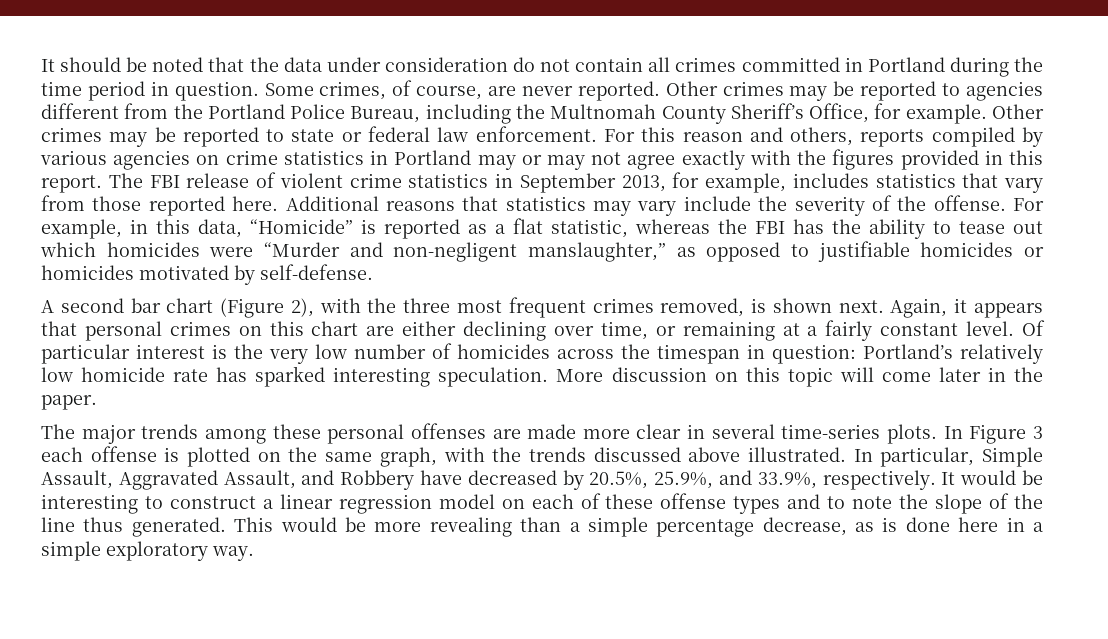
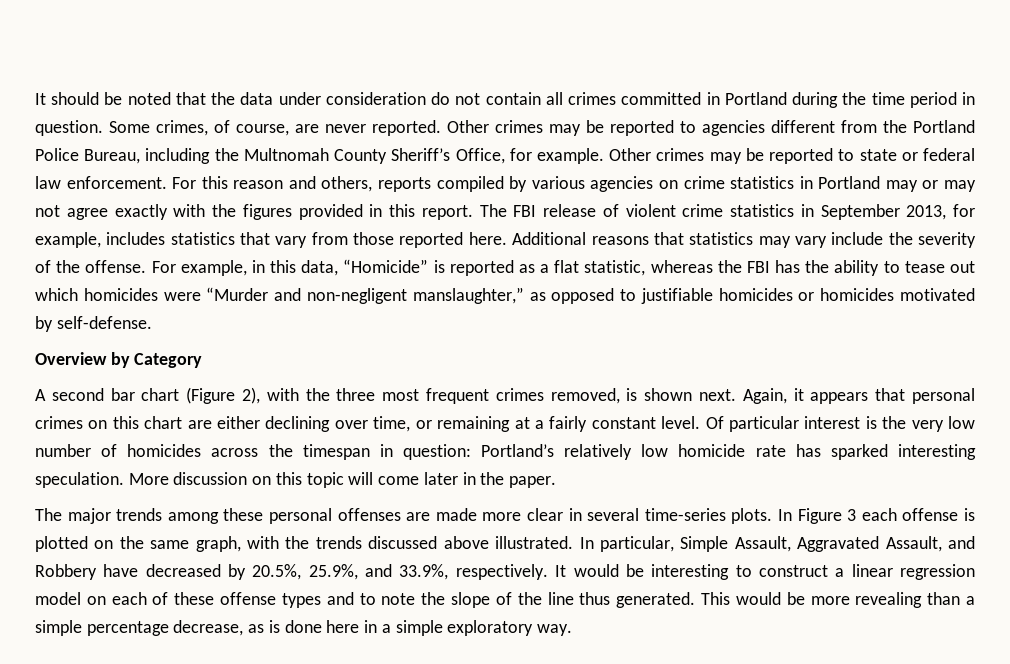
+ Overview by Category

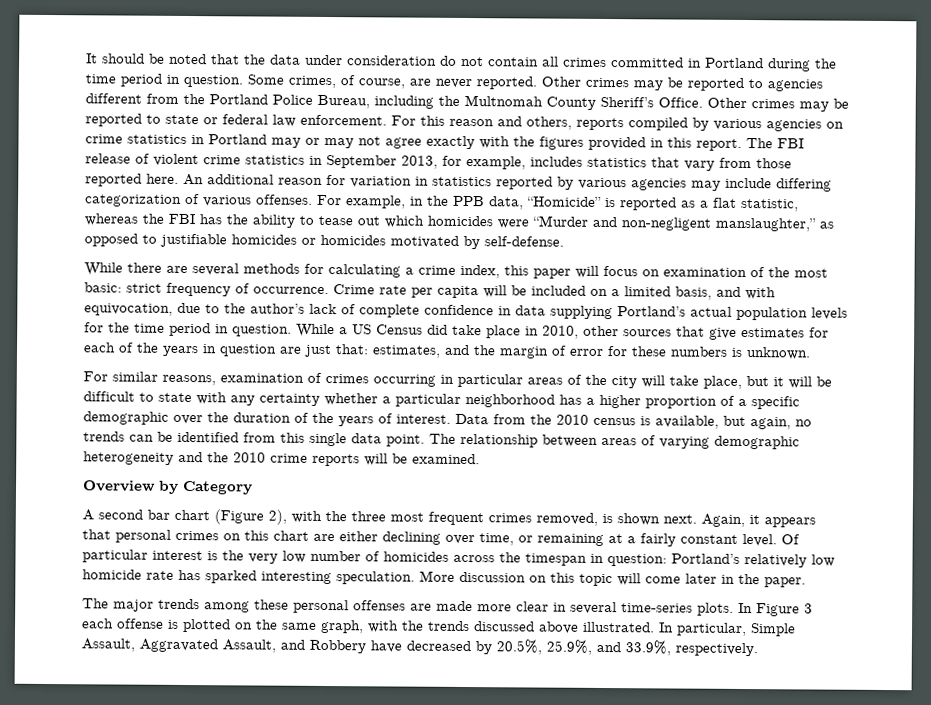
- Other crimes may be reported to agencies different from the Portland Police Bureau, including the Multnomah County Sheriff’s Office, for example.
+ Other crimes may be reported to agencies different from the Portland Police Bureau, including the Multnomah County Sheriff’s Office.
- Additional reasons that statistics may vary include the severity of the offense.
+ An additional reason for variation in statistics reported by various agencies may include differing categorization of various offenses.
- For example, in this data, “Homicide” is reported as a flat statistic, whereas the FBI has the ability to tease out which homicides were “Murder and non-negligent manslaughter,” as opposed to justifiable homicides or homicides motivated by self-defense.
+ For example, in the PPB data, “Homicide” is reported as a flat statistic, whereas the FBI has the ability to tease out which homicides were “Murder and non-negligent manslaughter,” as opposed to justifiable homicides or homicides motivated by self-defense.
+ While there are several methods for calculating a crime index, this paper will focus on examination of the most basic: strict frequency of occurrence. Crime rate per capita will be included on a limited basis, and with equivocation, due to the author’s lack of complete confidence in data supplying Portland’s actual population levels for the time period in question. While a US Census did take place in 2010, other sources that give estimates for each of the years in question are just that: estimates, and the margin of error for these numbers is unknown.
+ For similar reasons, examination of crimes occurring in particular areas of the city will take place, but it will be difficult to state with any certainty whether a particular neighborhood has a higher proportion of a specific demographic over the duration of the years of interest. Data from the 2010 census is available, but again, no trends can be identified from this single data point. The relationship between areas of varying demographic heterogeneity and the 2010 crime reports will be examined.
- It would be interesting to construct a linear regression model on each of these offense types and to note the slope of the line thus generated. This would be more revealing than a simple percentage decrease, as is done here in a simple exploratory way.

